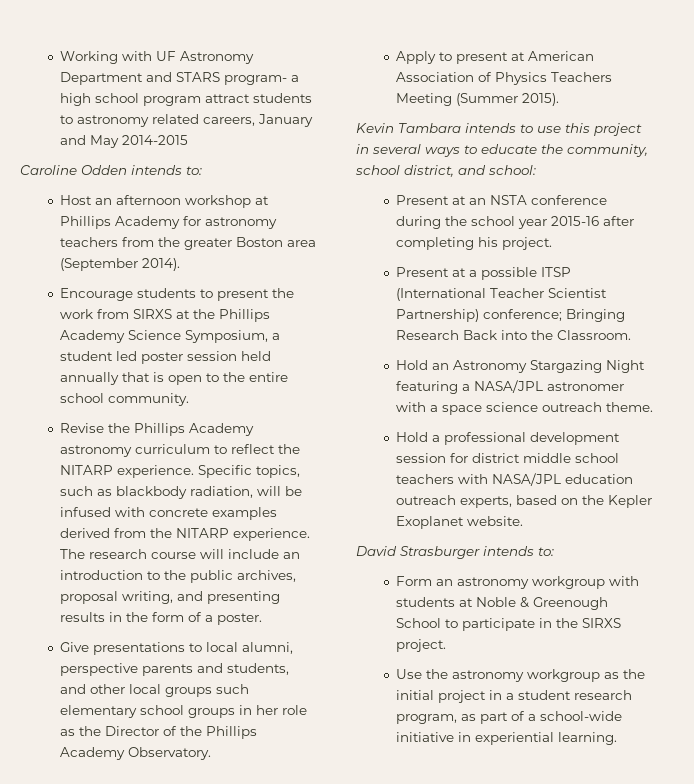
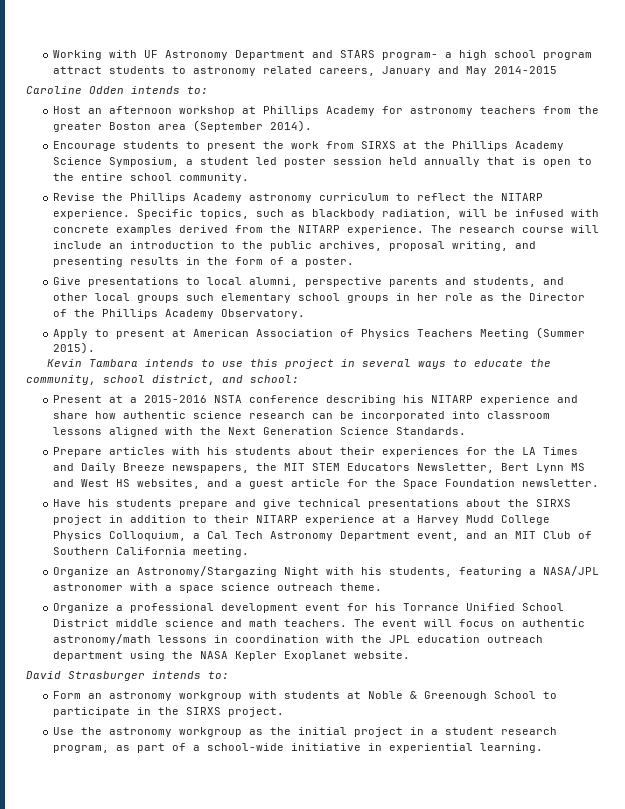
- Present at an NSTA conference during the school year 2015-16 after completing his project.
- Present at a possible ITSP (International Teacher Scientist Partnership) conference; Bringing Research Back into the Classroom.
- Hold an Astronomy Stargazing Night featuring a NASA/JPL astronomer with a space science outreach theme.
+ Present at a 2015-2016 NSTA conference describing his NITARP experience and share how authentic science research can be incorporated into classroom lessons aligned with the Next Generation Science Standards.
+ Prepare articles with his students about their experiences for the LA Times and Daily Breeze newspapers, the MIT STEM Educators Newsletter, Bert Lynn MS and West HS websites, and a guest article for the Space Foundation newsletter.
+ Have his students prepare and give technical presentations about the SIRXS project in addition to their NITARP experience at a Harvey Mudd College Physics Colloquium, a Cal Tech Astronomy Department event, and an MIT Club of Southern California meeting.
+ Organize an Astronomy/Stargazing Night with his students, featuring a NASA/JPL astronomer with a space science outreach theme.
- Hold a professional development session for district middle school teachers with NASA/JPL education outreach experts, based on the Kepler Exoplanet website.
+ Organize a professional development event for his Torrance Unified School District middle science and math teachers. The event will focus on authentic astronomy/math lessons in coordination with the JPL education outreach department using the NASA Kepler Exoplanet website.

